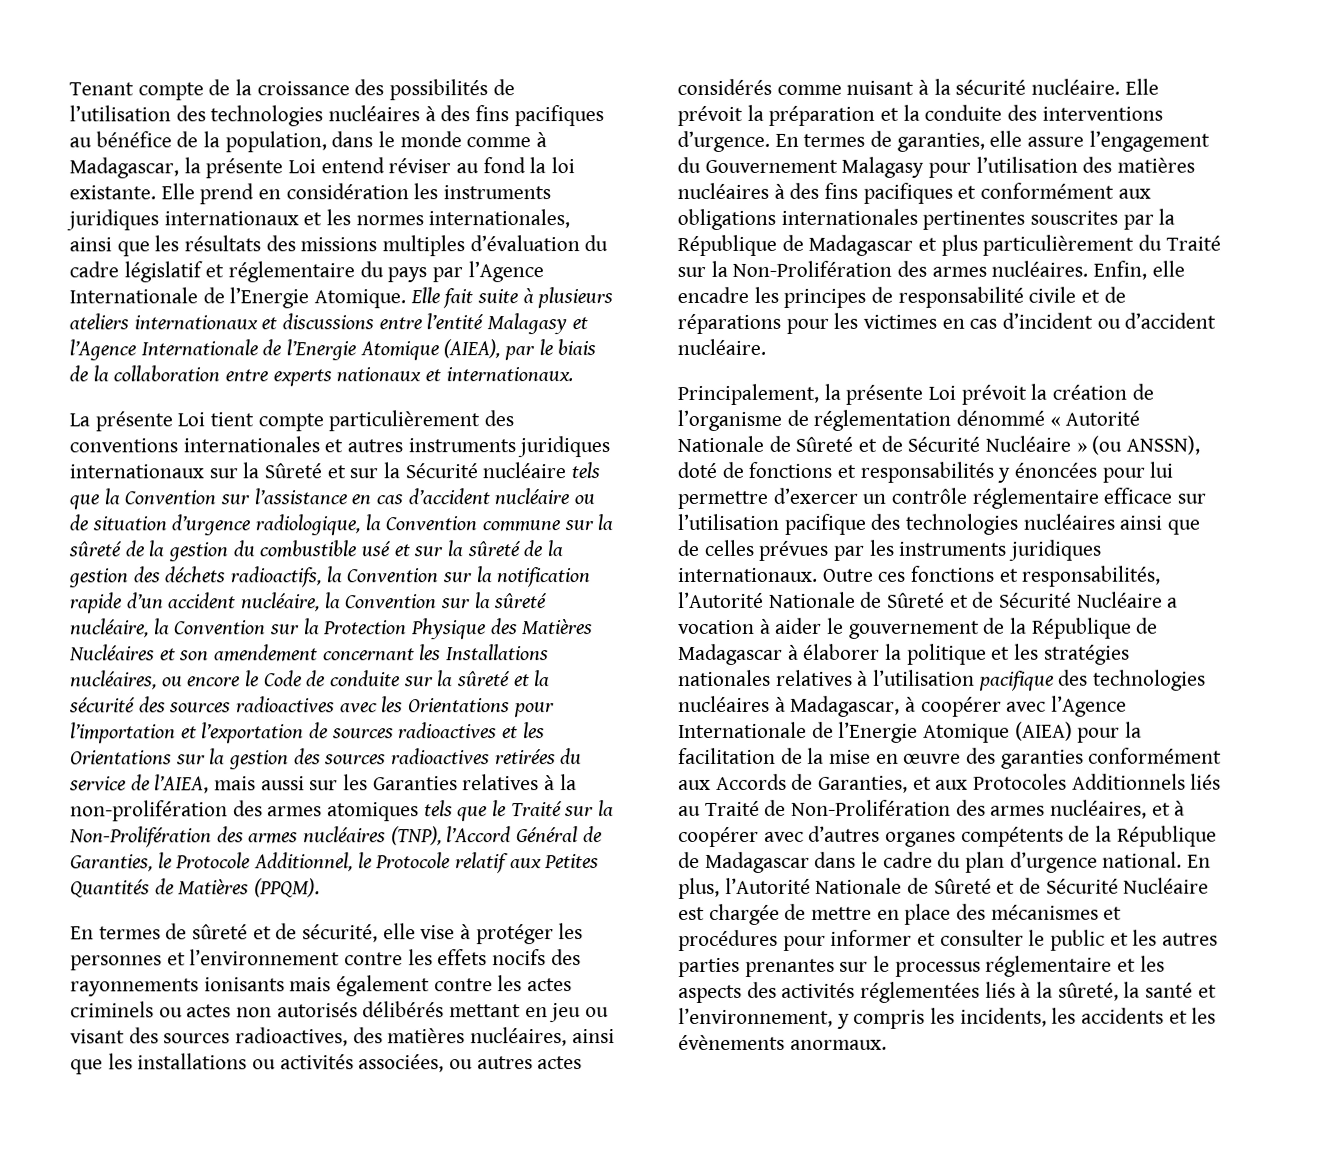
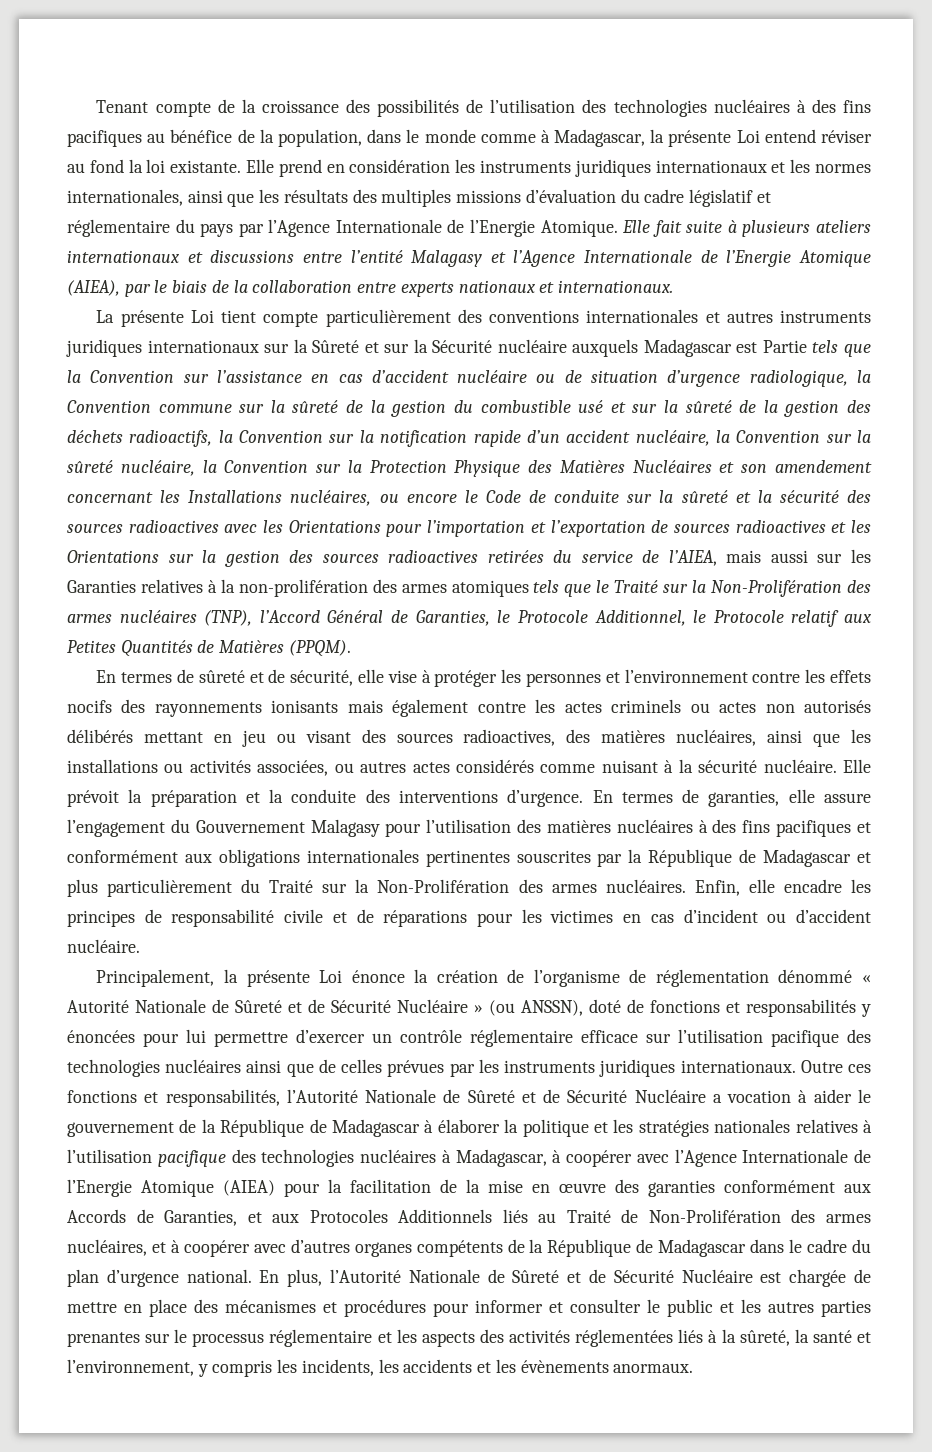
- Elle prend en considération les instruments juridiques internationaux et les normes internationales, ainsi que les résultats des missions multiples d’évaluation du cadre législatif et réglementaire du pays par l’Agence Internationale de l’Energie Atomique.
+ Elle prend en considération les instruments juridiques internationaux et les normes internationales, ainsi que les résultats des multiples missions d’évaluation du cadre législatif et réglementaire du pays par l’Agence Internationale de l’Energie Atomique.
- La présente Loi tient compte particulièrement des conventions internationales et autres instruments juridiques internationaux sur la Sûreté et sur la Sécurité nucléaire tels que la Convention sur l’assistance en cas d’accident nucléaire ou de situation d’urgence radiologique, la Convention commune sur la sûreté de la gestion du combustible usé et sur la sûreté de la gestion des déchets radioactifs, la Convention sur la notification rapide d’un accident nucléaire, la Convention sur la sûreté nucléaire, la Convention sur la Protection Physique des Matières Nucléaires et son amendement concernant les Installations nucléaires, ou encore le Code de conduite sur la sûreté et la sécurité des sources radioactives avec les Orientations pour l’importation et l’exportation de sources radioactives et les Orientations sur la gestion des sources radioactives retirées du service de l’AIEA, mais aussi sur les Garanties relatives à la non-prolifération des armes atomiques tels que le Traité sur la Non-Prolifération des armes nucléaires (TNP), l’Accord Général de Garanties, le Protocole Additionnel, le Protocole relatif aux Petites Quantités de Matières (PPQM).
+ La présente Loi tient compte particulièrement des conventions internationales et autres instruments juridiques internationaux sur la Sûreté et sur la Sécurité nucléaire auxquels Madagascar est Partie tels que la Convention sur l’assistance en cas d’accident nucléaire ou de situation d’urgence radiologique, la Convention commune sur la sûreté de la gestion du combustible usé et sur la sûreté de la gestion des déchets radioactifs, la Convention sur la notification rapide d’un accident nucléaire, la Convention sur la sûreté nucléaire, la Convention sur la Protection Physique des Matières Nucléaires et son amendement concernant les Installations nucléaires, ou encore le Code de conduite sur la sûreté et la sécurité des sources radioactives avec les Orientations pour l’importation et l’exportation de sources radioactives et les Orientations sur la gestion des sources radioactives retirées du service de l’AIEA, mais aussi sur les Garanties relatives à la non-prolifération des armes atomiques tels que le Traité sur la Non-Prolifération des armes nucléaires (TNP), l’Accord Général de Garanties, le Protocole Additionnel, le Protocole relatif aux Petites Quantités de Matières (PPQM).
- Principalement, la présente Loi prévoit la création de l’organisme de réglementation dénommé « Autorité Nationale de Sûreté et de Sécurité Nucléaire » (ou ANSSN), doté de fonctions et responsabilités y énoncées pour lui permettre d’exercer un contrôle réglementaire efficace sur l’utilisation pacifique des technologies nucléaires ainsi que de celles prévues par les instruments juridiques internationaux.
+ Principalement, la présente Loi énonce la création de l’organisme de réglementation dénommé « Autorité Nationale de Sûreté et de Sécurité Nucléaire » (ou ANSSN), doté de fonctions et responsabilités y énoncées pour lui permettre d’exercer un contrôle réglementaire efficace sur l’utilisation pacifique des technologies nucléaires ainsi que de celles prévues par les instruments juridiques internationaux.

